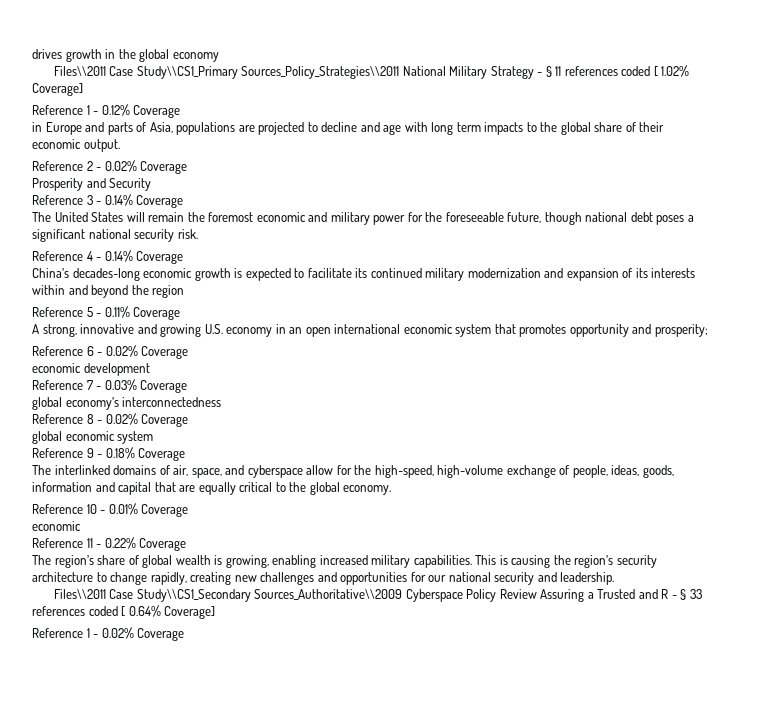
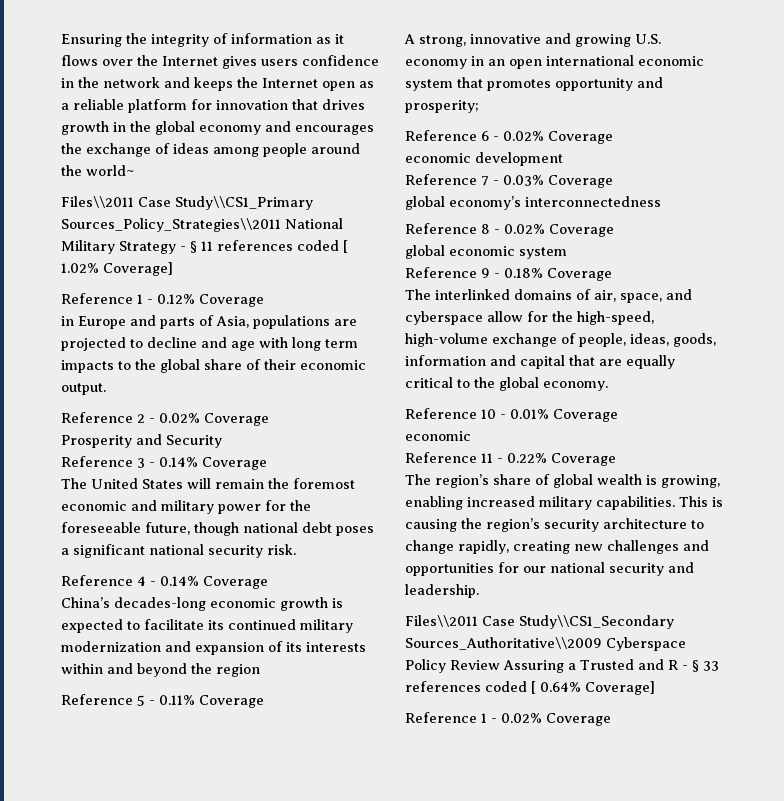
- drives growth in the global economy
+ Ensuring the integrity of information as it flows over the Internet gives users confidence in the network and keeps the Internet open as a reliable platform for innovation that drives growth in the global economy and encourages the exchange of ideas among people around the world~

